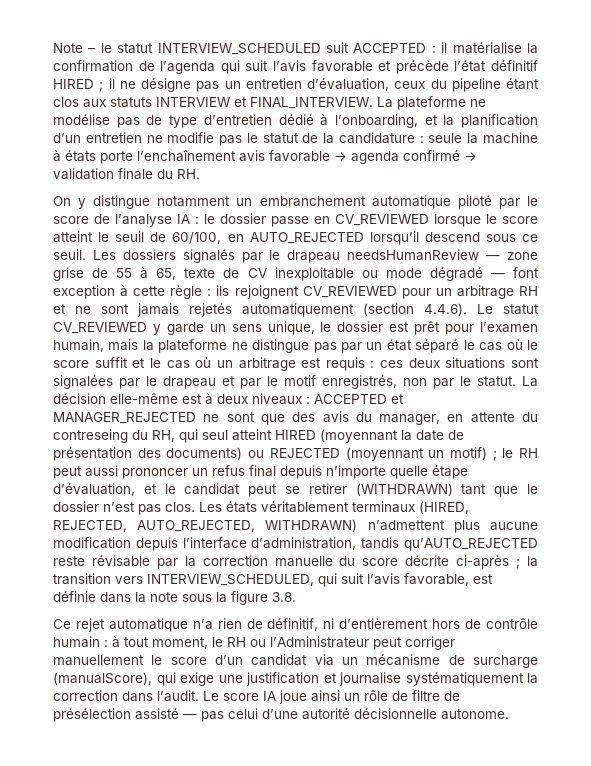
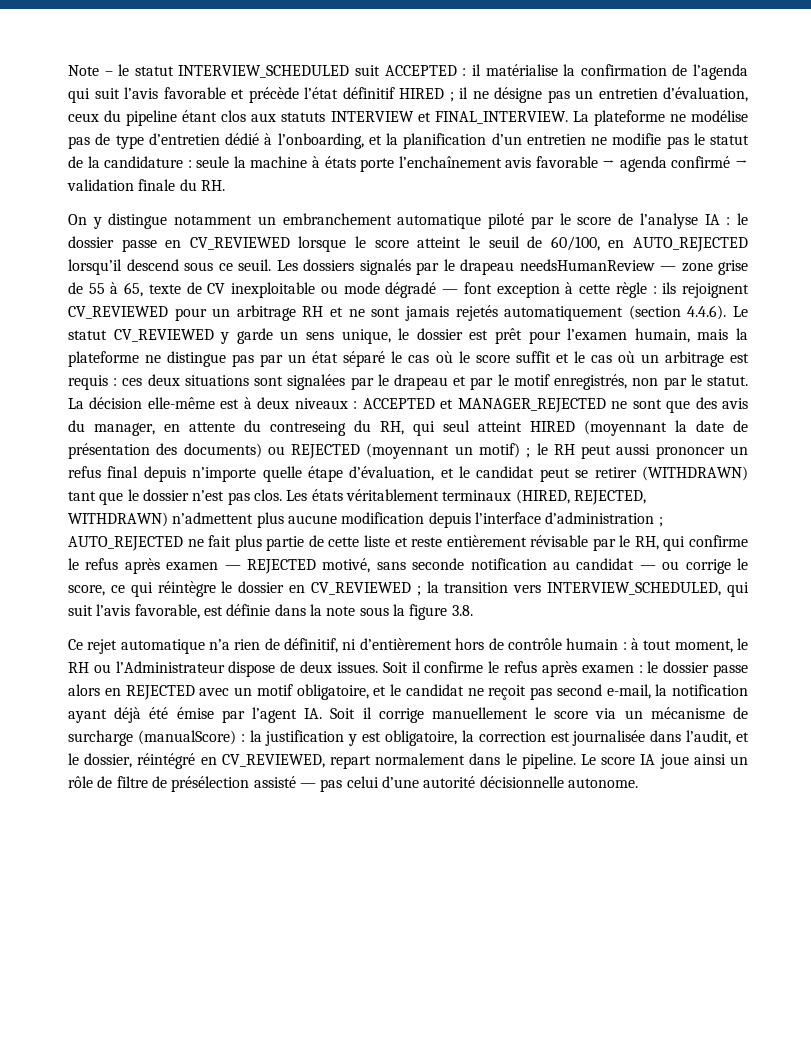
- Les états véritablement terminaux (HIRED, REJECTED, AUTO_REJECTED, WITHDRAWN) n’admettent plus aucune modification depuis l’interface d’administration, tandis qu’AUTO_REJECTED reste révisable par la correction manuelle du score décrite ci-après ; la transition vers INTERVIEW_SCHEDULED, qui suit l’avis favorable, est définie dans la note sous la figure 3.8.
+ Les états véritablement terminaux (HIRED, REJECTED, WITHDRAWN) n’admettent plus aucune modification depuis l’interface d’administration ; AUTO_REJECTED ne fait plus partie de cette liste et reste entièrement révisable par le RH, qui confirme le refus après examen — REJECTED motivé, sans seconde notification au candidat — ou corrige le score, ce qui réintègre le dossier en CV_REVIEWED ; la transition vers INTERVIEW_SCHEDULED, qui suit l’avis favorable, est définie dans la note sous la figure 3.8.
- Ce rejet automatique n’a rien de définitif, ni d’entièrement hors de contrôle humain : à tout moment, le RH ou l’Administrateur peut corriger manuellement le score d’un candidat via un mécanisme de surcharge (manualScore), qui exige une justification et journalise systématiquement la correction dans l’audit.
+ Ce rejet automatique n’a rien de définitif, ni d’entièrement hors de contrôle humain : à tout moment, le RH ou l’Administrateur dispose de deux issues. Soit il confirme le refus après examen : le dossier passe alors en REJECTED avec un motif obligatoire, et le candidat ne reçoit pas second e-mail, la notification ayant déjà été émise par l’agent IA. Soit il corrige manuellement le score via un mécanisme de surcharge (manualScore) : la justification y est obligatoire, la correction est journalisée dans l’audit, et le dossier, réintégré en CV_REVIEWED, repart normalement dans le pipeline.

